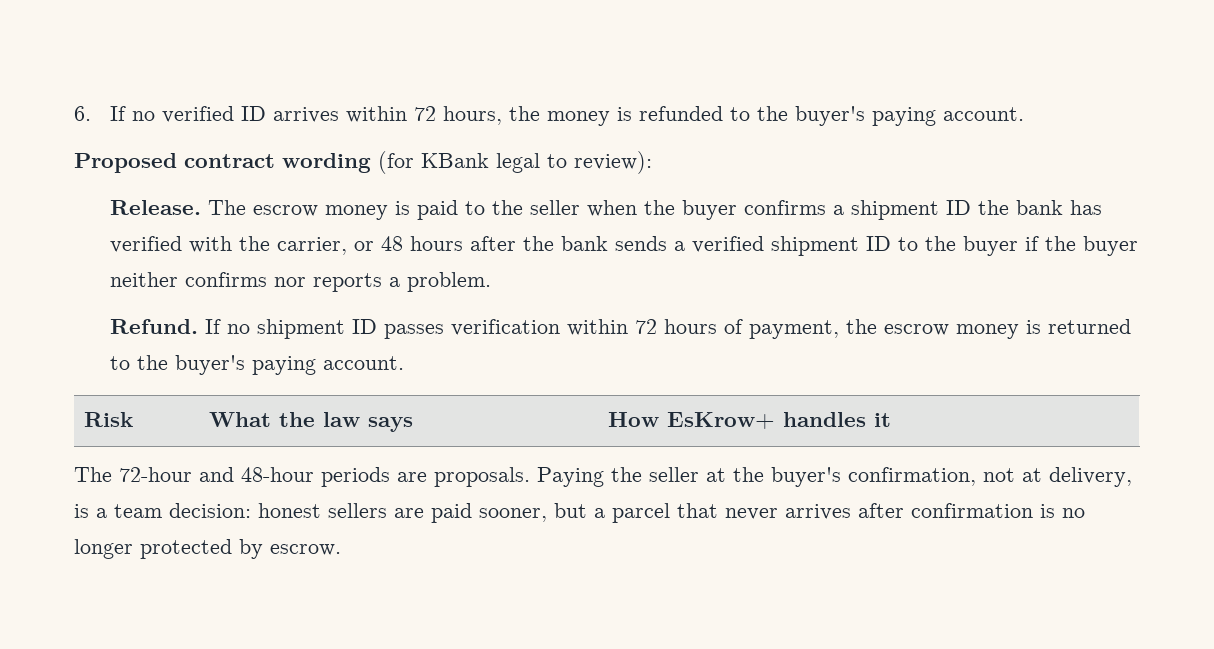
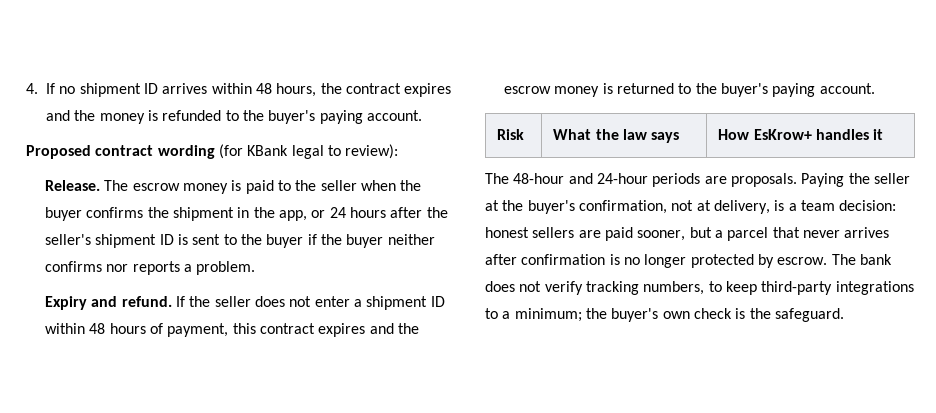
- 6. If no verified ID arrives within 72 hours, the money is refunded to the buyer's paying account.
+ 4. If no shipment ID arrives within 48 hours, the contract expires and the money is refunded to the buyer's paying account.
- The escrow money is paid to the seller when the buyer confirms a shipment ID the bank has verified with the carrier, or 48 hours after the bank sends a verified shipment ID to the buyer if the buyer neither confirms nor reports a problem.
+ The escrow money is paid to the seller when the buyer confirms the shipment in the app, or 24 hours after the seller's shipment ID is sent to the buyer if the buyer neither confirms nor reports a problem.
- Refund. If no shipment ID passes verification within 72 hours of payment, the escrow money is returned to the buyer's paying account.
+ Expiry and refund. If the seller does not enter a shipment ID within 48 hours of payment, this contract expires and the escrow money is returned to the buyer's paying account.
- The 72-hour and 48-hour periods are proposals.
+ The 48-hour and 24-hour periods are proposals.
+ The bank does not verify tracking numbers, to keep third-party integrations to a minimum; the buyer's own check is the safeguard.

